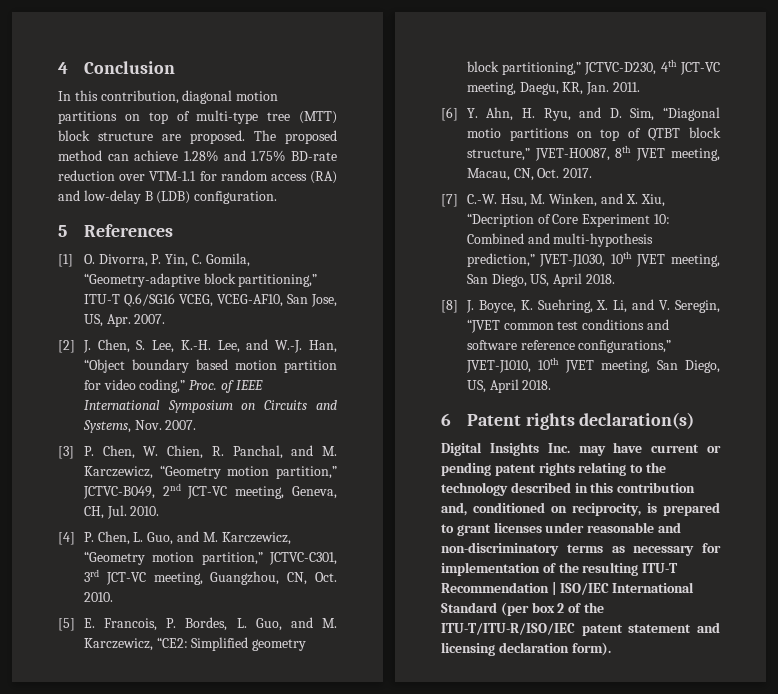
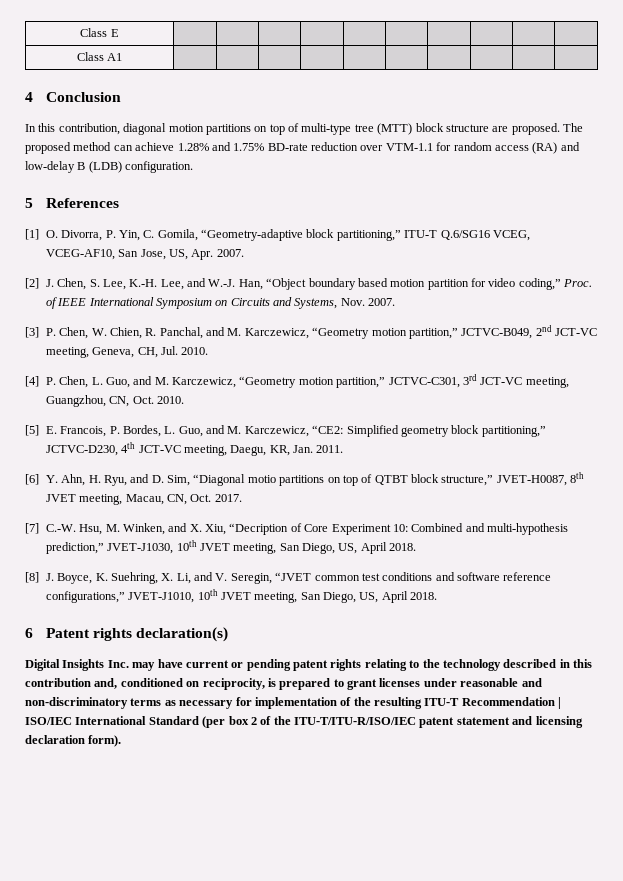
+ Class E | | | | | | | | | |
+ Class A1 | | | | | | | | | |

